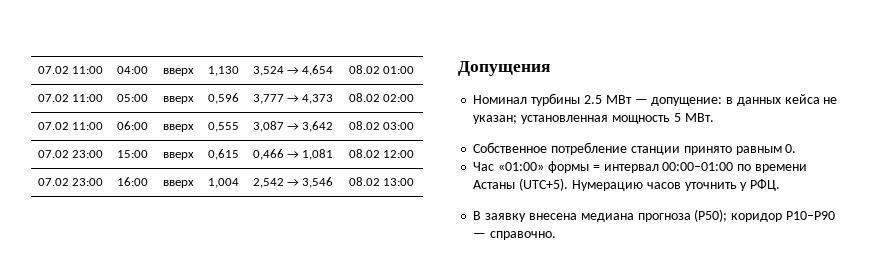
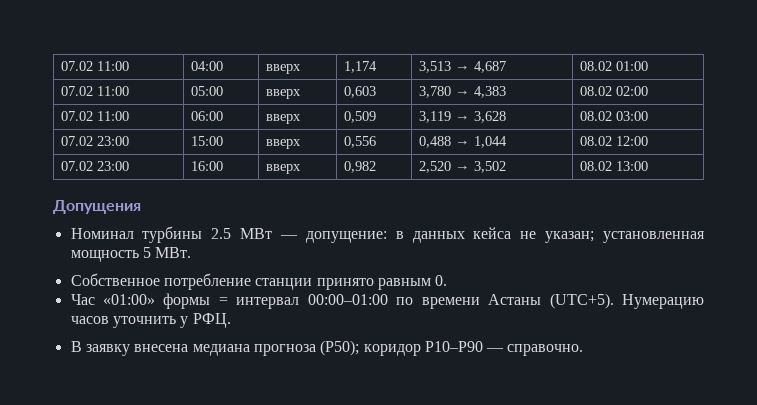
- 07.02 11:00 | 04:00 | вверх | 1,130 | 3,524 → 4,654 | 08.02 01:00
+ 07.02 11:00 | 04:00 | вверх | 1,174 | 3,513 → 4,687 | 08.02 01:00
- 07.02 11:00 | 05:00 | вверх | 0,596 | 3,777 → 4,373 | 08.02 02:00
+ 07.02 11:00 | 05:00 | вверх | 0,603 | 3,780 → 4,383 | 08.02 02:00
- 07.02 11:00 | 06:00 | вверх | 0,555 | 3,087 → 3,642 | 08.02 03:00
+ 07.02 11:00 | 06:00 | вверх | 0,509 | 3,119 → 3,628 | 08.02 03:00
- 07.02 23:00 | 15:00 | вверх | 0,615 | 0,466 → 1,081 | 08.02 12:00
+ 07.02 23:00 | 15:00 | вверх | 0,556 | 0,488 → 1,044 | 08.02 12:00
- 07.02 23:00 | 16:00 | вверх | 1,004 | 2,542 → 3,546 | 08.02 13:00
+ 07.02 23:00 | 16:00 | вверх | 0,982 | 2,520 → 3,502 | 08.02 13:00

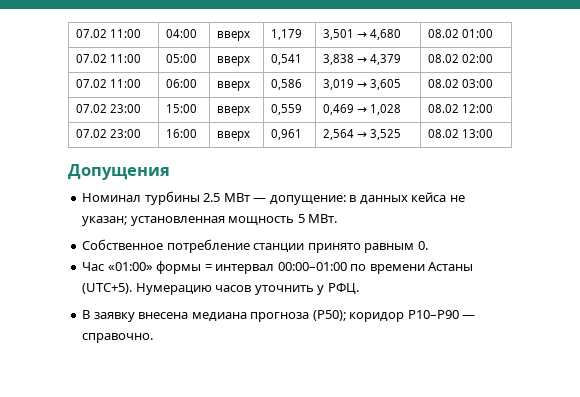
- 07.02 11:00 | 04:00 | вверх | 1,174 | 3,513 → 4,687 | 08.02 01:00
+ 07.02 11:00 | 04:00 | вверх | 1,179 | 3,501 → 4,680 | 08.02 01:00
- 07.02 11:00 | 05:00 | вверх | 0,603 | 3,780 → 4,383 | 08.02 02:00
+ 07.02 11:00 | 05:00 | вверх | 0,541 | 3,838 → 4,379 | 08.02 02:00
- 07.02 11:00 | 06:00 | вверх | 0,509 | 3,119 → 3,628 | 08.02 03:00
+ 07.02 11:00 | 06:00 | вверх | 0,586 | 3,019 → 3,605 | 08.02 03:00
- 07.02 23:00 | 15:00 | вверх | 0,556 | 0,488 → 1,044 | 08.02 12:00
+ 07.02 23:00 | 15:00 | вверх | 0,559 | 0,469 → 1,028 | 08.02 12:00
- 07.02 23:00 | 16:00 | вверх | 0,982 | 2,520 → 3,502 | 08.02 13:00
+ 07.02 23:00 | 16:00 | вверх | 0,961 | 2,564 → 3,525 | 08.02 13:00

